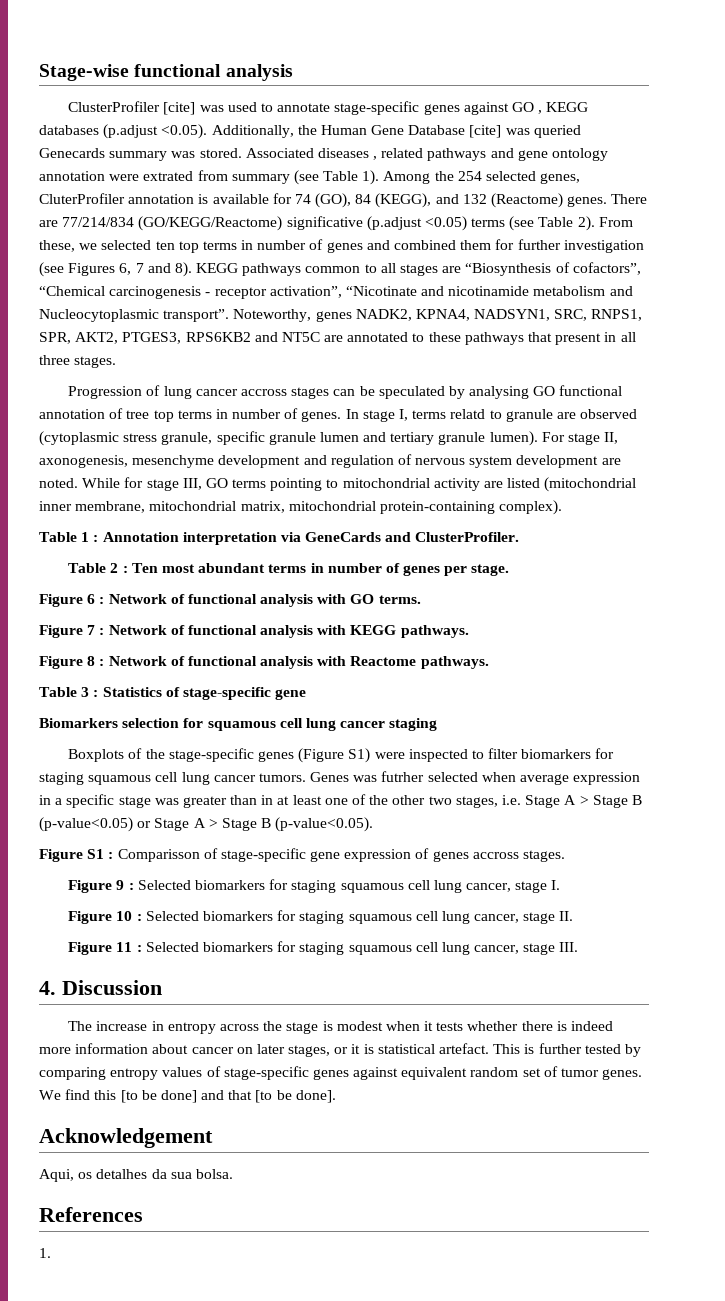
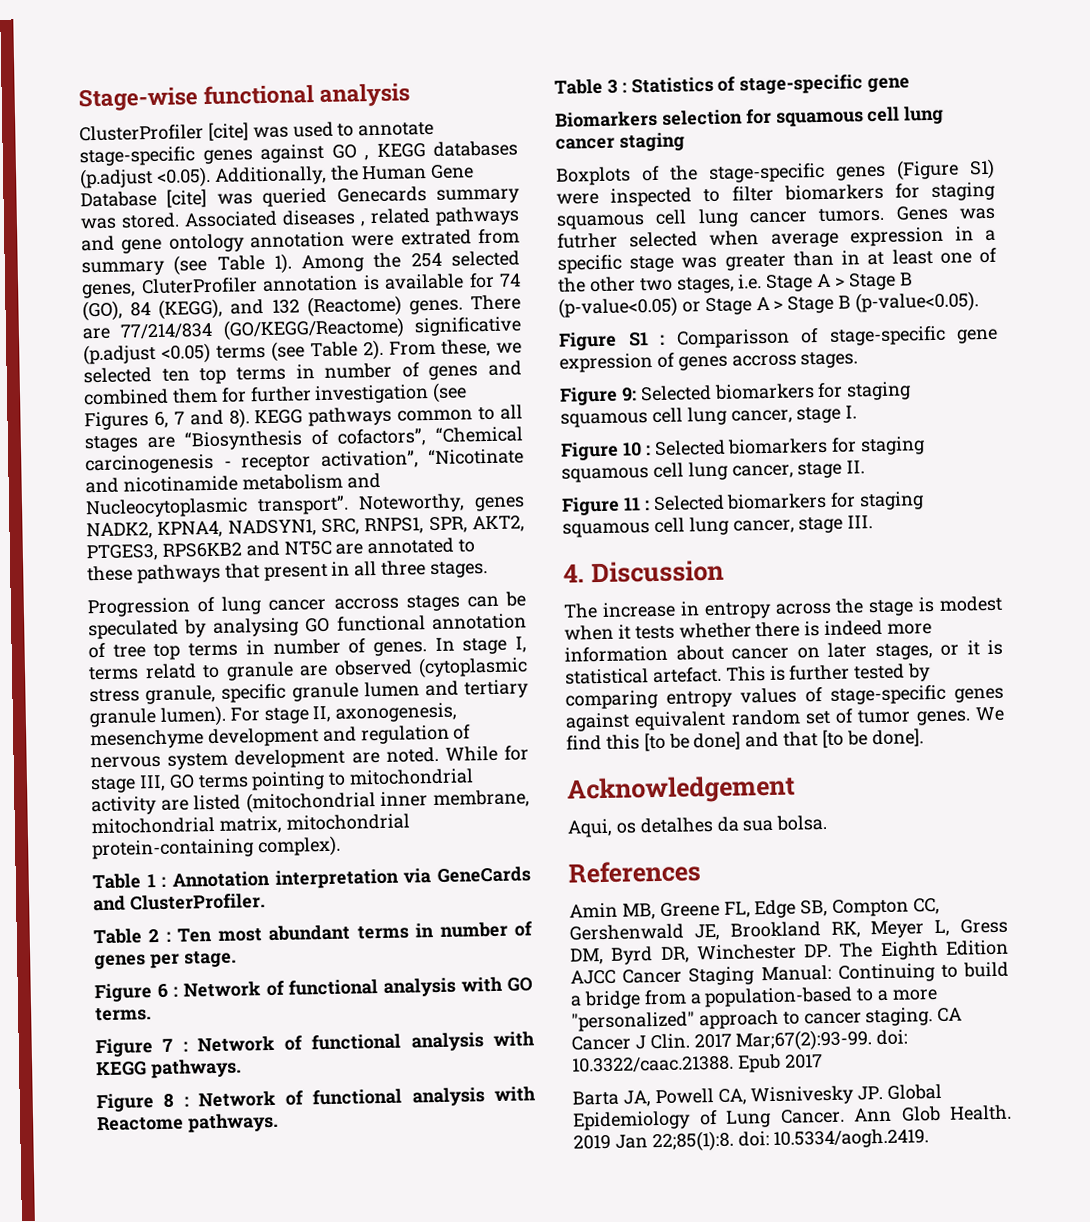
- Figure 9 : Selected biomarkers for staging squamous cell lung cancer, stage I.
+ Figure 9: Selected biomarkers for staging squamous cell lung cancer, stage I.
  References
- 1.
+ Amin MB, Greene FL, Edge SB, Compton CC, Gershenwald JE, Brookland RK, Meyer L, Gress DM, Byrd DR, Winchester DP. The Eighth Edition AJCC Cancer Staging Manual: Continuing to build a bridge from a population-based to a more "personalized" approach to cancer staging. CA Cancer J Clin. 2017 Mar;67(2):93-99. doi: 10.3322/caac.21388. Epub 2017
+ Barta JA, Powell CA, Wisnivesky JP. Global Epidemiology of Lung Cancer. Ann Glob Health. 2019 Jan 22;85(1):8. doi: 10.5334/aogh.2419.

